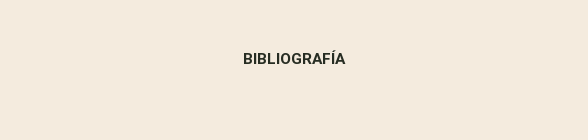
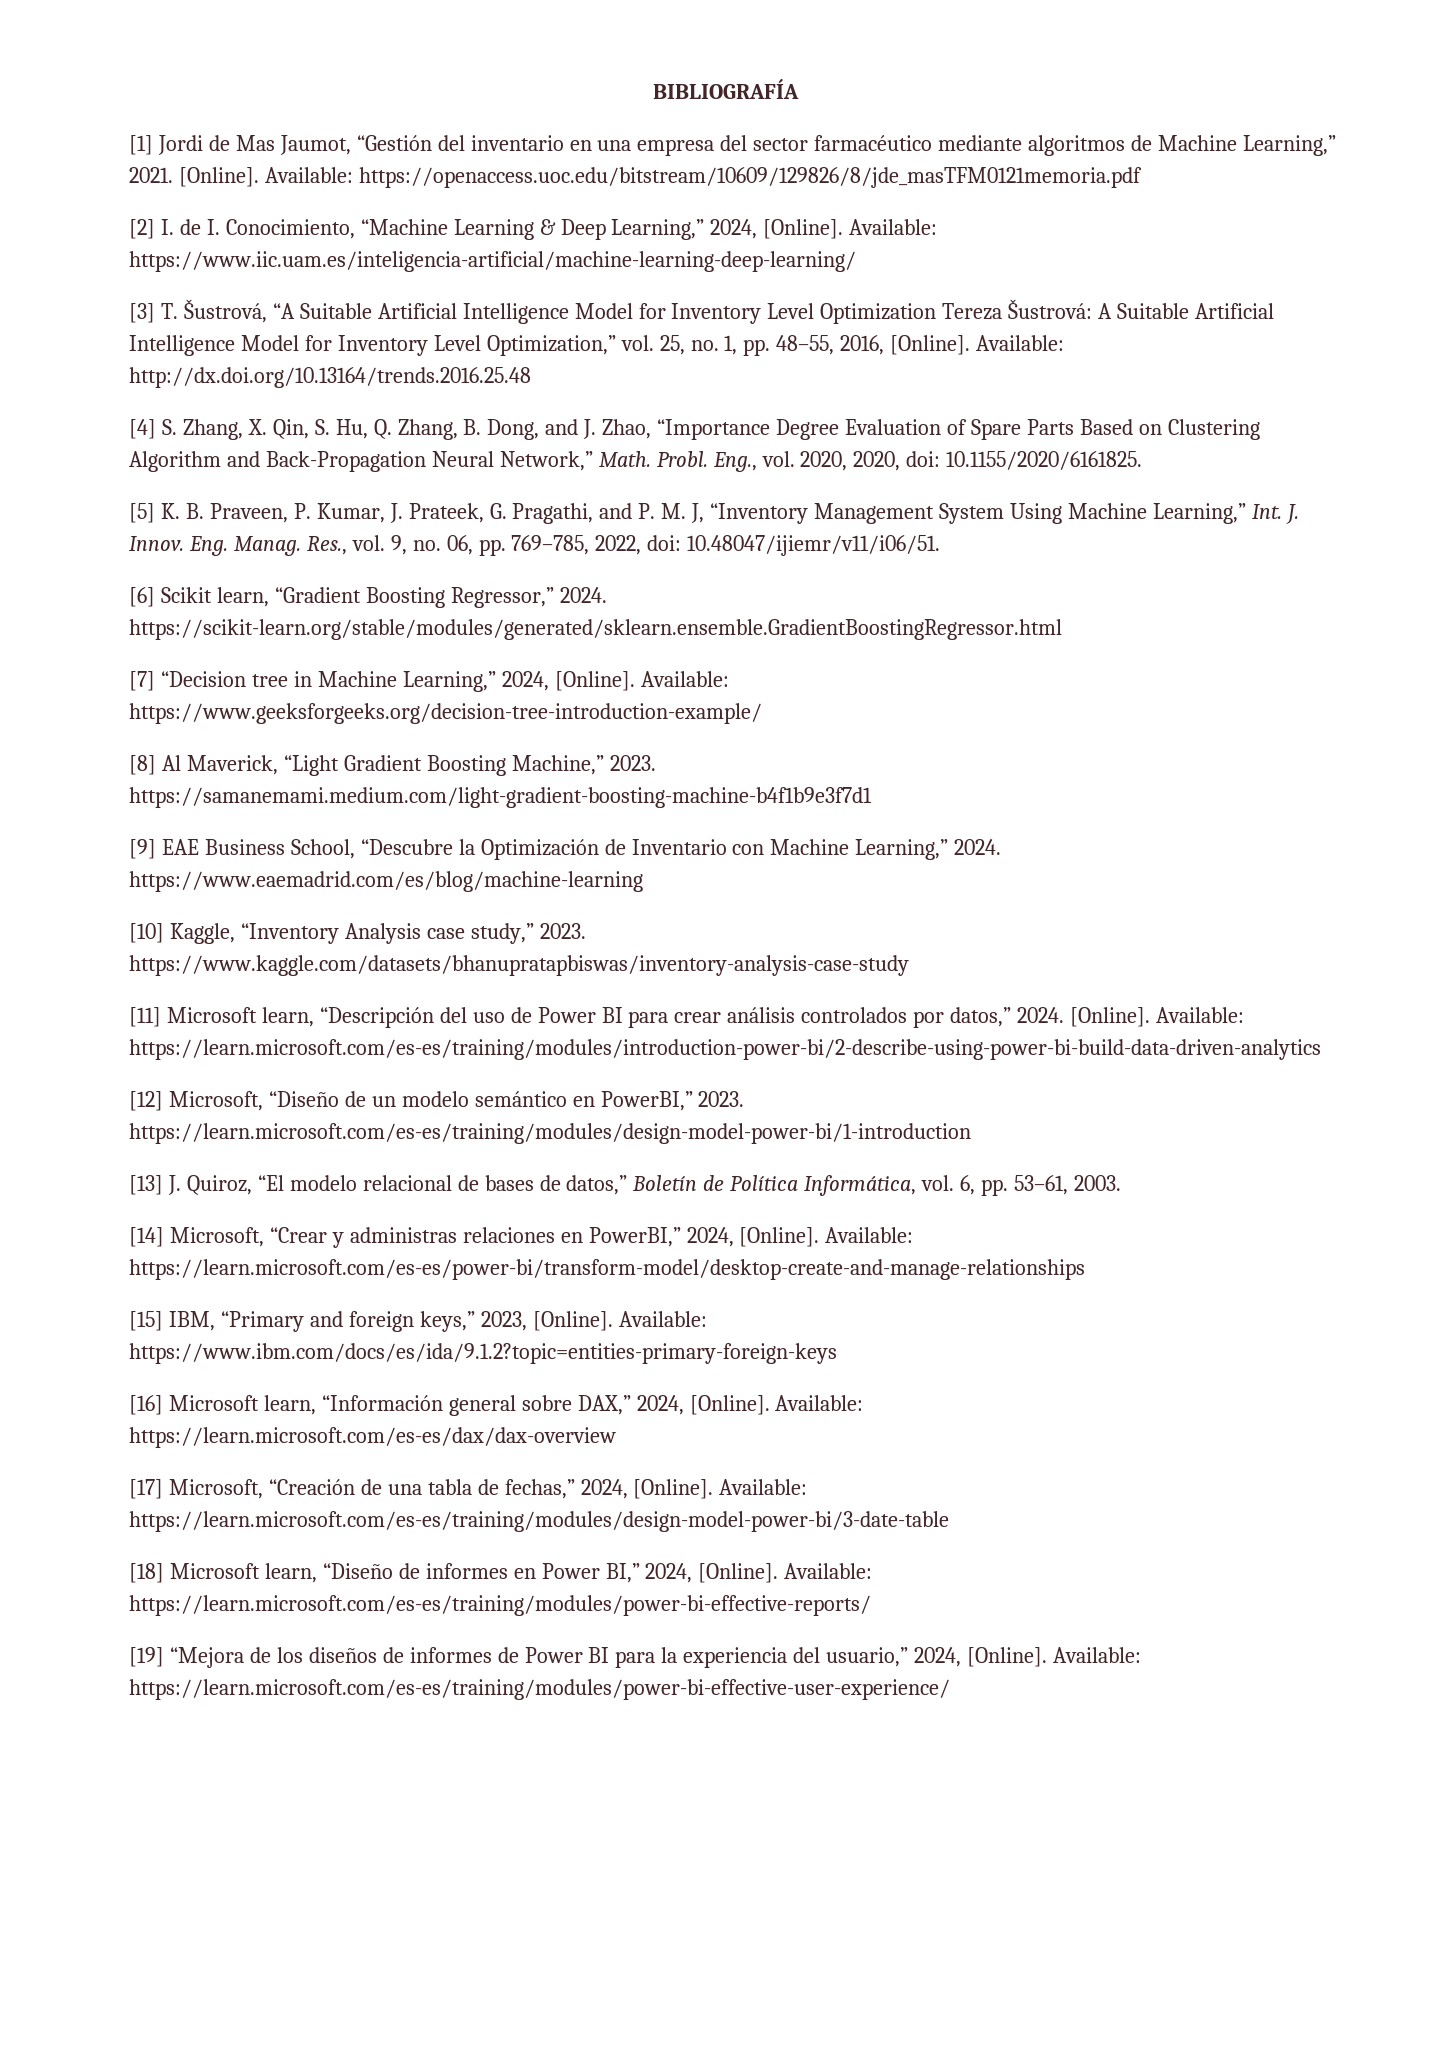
+ [1] Jordi de Mas Jaumot, “Gestión del inventario en una empresa del sector farmacéutico mediante algoritmos de Machine Learning,” 2021. [Online]. Available: https://openaccess.uoc.edu/bitstream/10609/129826/8/jde_masTFM0121memoria.pdf
+ [2] I. de I. Conocimiento, “Machine Learning & Deep Learning,” 2024, [Online]. Available: https://www.iic.uam.es/inteligencia-artificial/machine-learning-deep-learning/
+ [3] T. Šustrová, “A Suitable Artificial Intelligence Model for Inventory Level Optimization Tereza Šustrová: A Suitable Artificial Intelligence Model for Inventory Level Optimization,” vol. 25, no. 1, pp. 48–55, 2016, [Online]. Available: http://dx.doi.org/10.13164/trends.2016.25.48
+ [4] S. Zhang, X. Qin, S. Hu, Q. Zhang, B. Dong, and J. Zhao, “Importance Degree Evaluation of Spare Parts Based on Clustering Algorithm and Back-Propagation Neural Network,” Math. Probl. Eng., vol. 2020, 2020, doi: 10.1155/2020/6161825.
+ [5] K. B. Praveen, P. Kumar, J. Prateek, G. Pragathi, and P. M. J, “Inventory Management System Using Machine Learning,” Int. J. Innov. Eng. Manag. Res., vol. 9, no. 06, pp. 769–785, 2022, doi: 10.48047/ijiemr/v11/i06/51.
+ [6] Scikit learn, “Gradient Boosting Regressor,” 2024. https://scikit-learn.org/stable/modules/generated/sklearn.ensemble.GradientBoostingRegressor.html
+ [7] “Decision tree in Machine Learning,” 2024, [Online]. Available: https://www.geeksforgeeks.org/decision-tree-introduction-example/
+ [8] Al Maverick, “Light Gradient Boosting Machine,” 2023. https://samanemami.medium.com/light-gradient-boosting-machine-b4f1b9e3f7d1
+ [9] EAE Business School, “Descubre la Optimización de Inventario con Machine Learning,” 2024. https://www.eaemadrid.com/es/blog/machine-learning
+ [10] Kaggle, “Inventory Analysis case study,” 2023. https://www.kaggle.com/datasets/bhanupratapbiswas/inventory-analysis-case-study
+ [11] Microsoft learn, “Descripción del uso de Power BI para crear análisis controlados por datos,” 2024. [Online]. Available: https://learn.microsoft.com/es-es/training/modules/introduction-power-bi/2-describe-using-power-bi-build-data-driven-analytics
+ [12] Microsoft, “Diseño de un modelo semántico en PowerBI,” 2023. https://learn.microsoft.com/es-es/training/modules/design-model-power-bi/1-introduction
+ [13] J. Quiroz, “El modelo relacional de bases de datos,” Boletín de Política Informática, vol. 6, pp. 53–61, 2003.
+ [14] Microsoft, “Crear y administras relaciones en PowerBI,” 2024, [Online]. Available: https://learn.microsoft.com/es-es/power-bi/transform-model/desktop-create-and-manage-relationships
+ [15] IBM, “Primary and foreign keys,” 2023, [Online]. Available: https://www.ibm.com/docs/es/ida/9.1.2?topic=entities-primary-foreign-keys
+ [16] Microsoft learn, “Información general sobre DAX,” 2024, [Online]. Available: https://learn.microsoft.com/es-es/dax/dax-overview
+ [17] Microsoft, “Creación de una tabla de fechas,” 2024, [Online]. Available: https://learn.microsoft.com/es-es/training/modules/design-model-power-bi/3-date-table
+ [18] Microsoft learn, “Diseño de informes en Power BI,” 2024, [Online]. Available: https://learn.microsoft.com/es-es/training/modules/power-bi-effective-reports/
+ [19] “Mejora de los diseños de informes de Power BI para la experiencia del usuario,” 2024, [Online]. Available: https://learn.microsoft.com/es-es/training/modules/power-bi-effective-user-experience/

